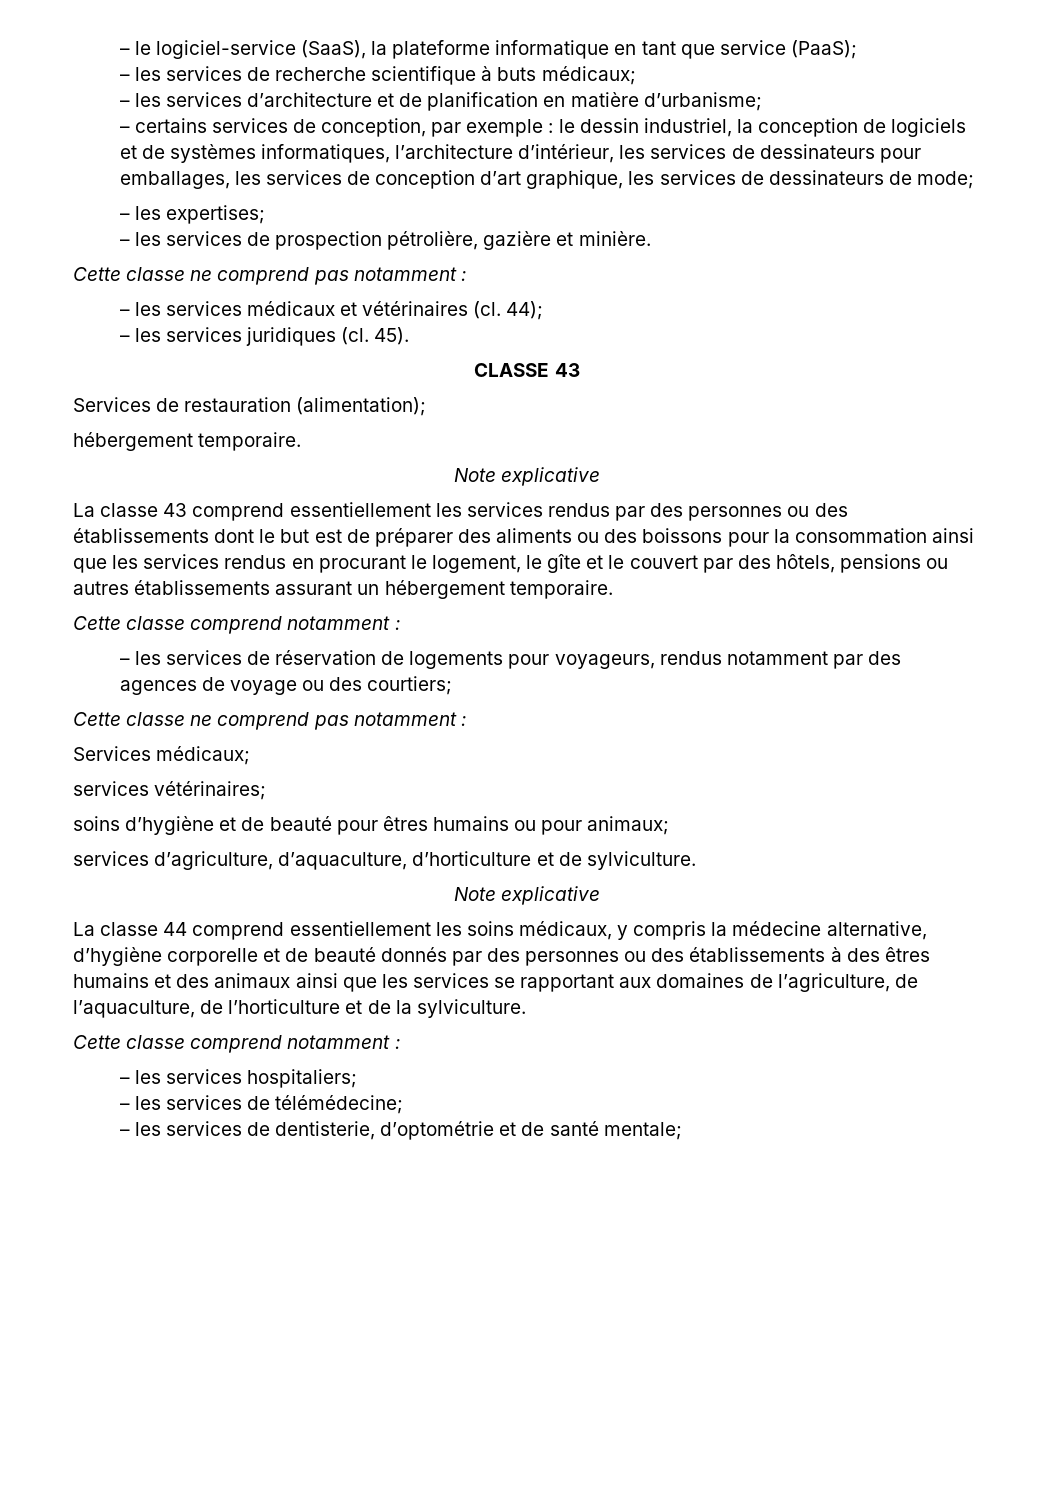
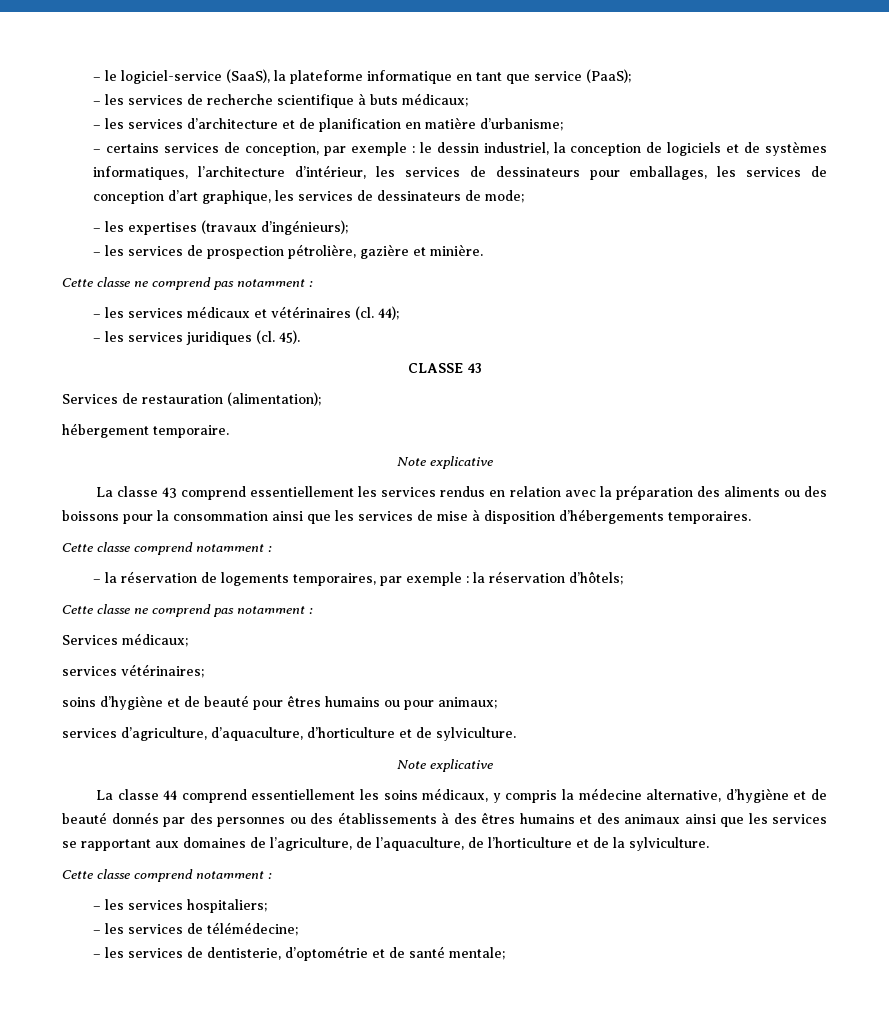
- – les expertises;
+ – les expertises (travaux d’ingénieurs);
- La classe 43 comprend essentiellement les services rendus par des personnes ou des établissements dont le but est de préparer des aliments ou des boissons pour la consommation ainsi que les services rendus en procurant le logement, le gîte et le couvert par des hôtels, pensions ou autres établissements assurant un hébergement temporaire.
+ La classe 43 comprend essentiellement les services rendus en relation avec la préparation des aliments ou des boissons pour la consommation ainsi que les services de mise à disposition d’hébergements temporaires.
  Cette classe comprend notamment :
- – les services de réservation de logements pour voyageurs, rendus notamment par des agences de voyage ou des courtiers;
+ – la réservation de logements temporaires, par exemple : la réservation d’hôtels;
- La classe 44 comprend essentiellement les soins médicaux, y compris la médecine alternative, d’hygiène corporelle et de beauté donnés par des personnes ou des établissements à des êtres humains et des animaux ainsi que les services se rapportant aux domaines de l’agriculture, de l’aquaculture, de l’horticulture et de la sylviculture.
+ La classe 44 comprend essentiellement les soins médicaux, y compris la médecine alternative, d’hygiène et de beauté donnés par des personnes ou des établissements à des êtres humains et des animaux ainsi que les services se rapportant aux domaines de l’agriculture, de l’aquaculture, de l’horticulture et de la sylviculture.

